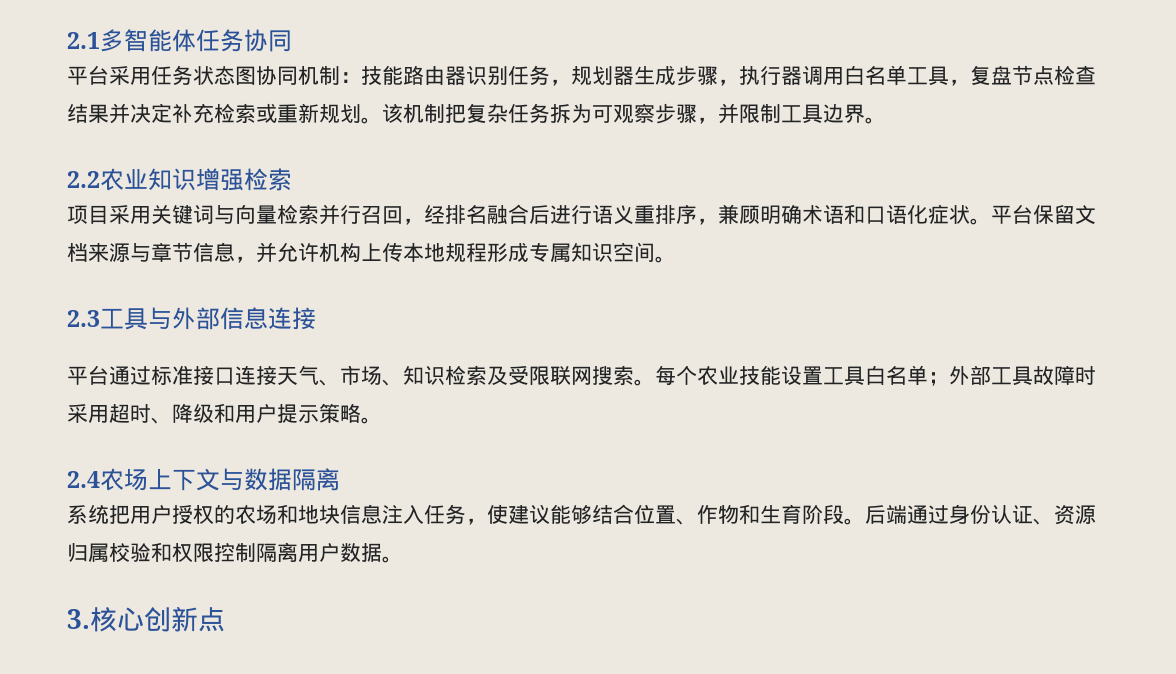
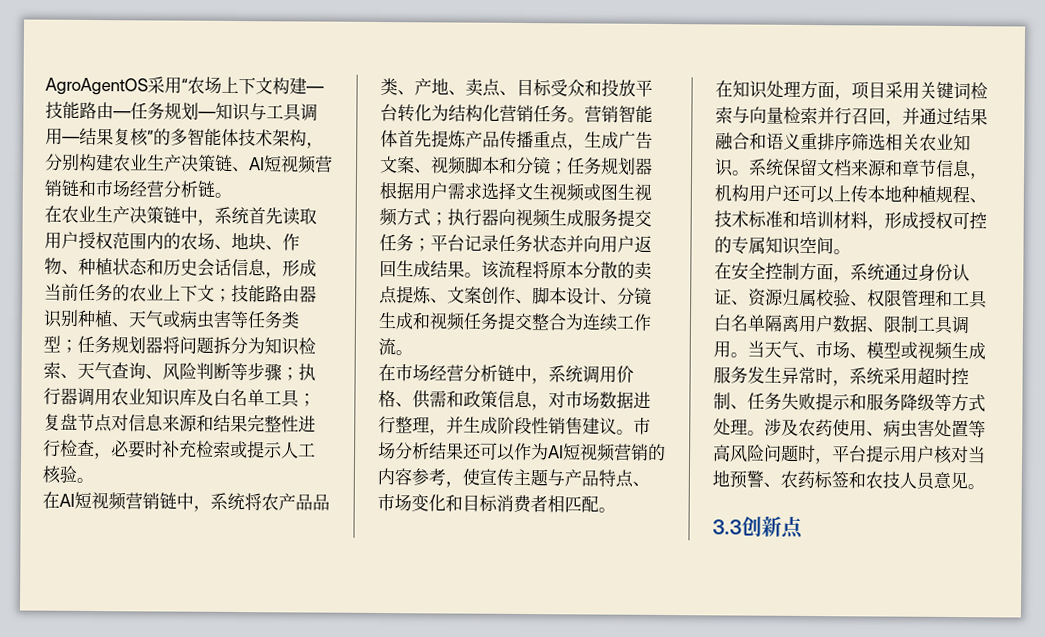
- 2.1多智能体任务协同
- 平台采用任务状态图协同机制：技能路由器识别任务，规划器生成步骤，执行器调用白名单工具，复盘节点检查结果并决定补充检索或重新规划。该机制把复杂任务拆为可观察步骤，并限制工具边界。
- 2.2农业知识增强检索
- 项目采用关键词与向量检索并行召回，经排名融合后进行语义重排序，兼顾明确术语和口语化症状。平台保留文档来源与章节信息，并允许机构上传本地规程形成专属知识空间。
- 2.3工具与外部信息连接
- 平台通过标准接口连接天气、市场、知识检索及受限联网搜索。每个农业技能设置工具白名单；外部工具故障时采用超时、降级和用户提示策略。
- 2.4农场上下文与数据隔离
- 系统把用户授权的农场和地块信息注入任务，使建议能够结合位置、作物和生育阶段。后端通过身份认证、资源归属校验和权限控制隔离用户数据。
- 3.核心创新点
+ AgroAgentOS采用“农场上下文构建—技能路由—任务规划—知识与工具调用—结果复核”的多智能体技术架构，分别构建农业生产决策链、AI短视频营销链和市场经营分析链。
+ 在农业生产决策链中，系统首先读取用户授权范围内的农场、地块、作物、种植状态和历史会话信息，形成当前任务的农业上下文；技能路由器识别种植、天气或病虫害等任务类型；任务规划器将问题拆分为知识检索、天气查询、风险判断等步骤；执行器调用农业知识库及白名单工具；复盘节点对信息来源和结果完整性进行检查，必要时补充检索或提示人工核验。
+ 在AI短视频营销链中，系统将农产品品类、产地、卖点、目标受众和投放平台转化为结构化营销任务。营销智能体首先提炼产品传播重点，生成广告文案、视频脚本和分镜；任务规划器根据用户需求选择文生视频或图生视频方式；执行器向视频生成服务提交任务；平台记录任务状态并向用户返回生成结果。该流程将原本分散的卖点提炼、文案创作、脚本设计、分镜生成和视频任务提交整合为连续工作流。
+ 在市场经营分析链中，系统调用价格、供需和政策信息，对市场数据进行整理，并生成阶段性销售建议。市场分析结果还可以作为AI短视频营销的内容参考，使宣传主题与产品特点、市场变化和目标消费者相匹配。
+ 在知识处理方面，项目采用关键词检索与向量检索并行召回，并通过结果融合和语义重排序筛选相关农业知识。系统保留文档来源和章节信息，机构用户还可以上传本地种植规程、技术标准和培训材料，形成授权可控的专属知识空间。
+ 在安全控制方面，系统通过身份认证、资源归属校验、权限管理和工具白名单隔离用户数据、限制工具调用。当天气、市场、模型或视频生成服务发生异常时，系统采用超时控制、任务失败提示和服务降级等方式处理。涉及农药使用、病虫害处置等高风险问题时，平台提示用户核对当地预警、农药标签和农技人员意见。
+ 3.3创新点

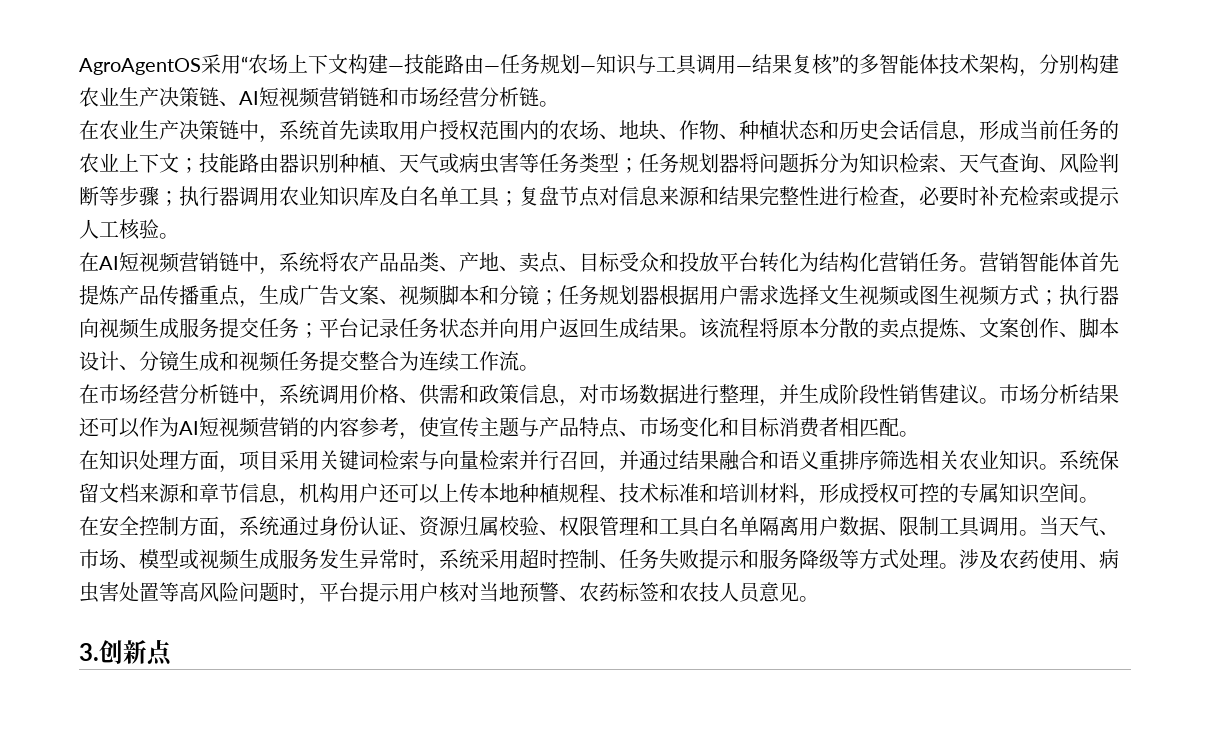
- 3.3创新点
+ 3.创新点

